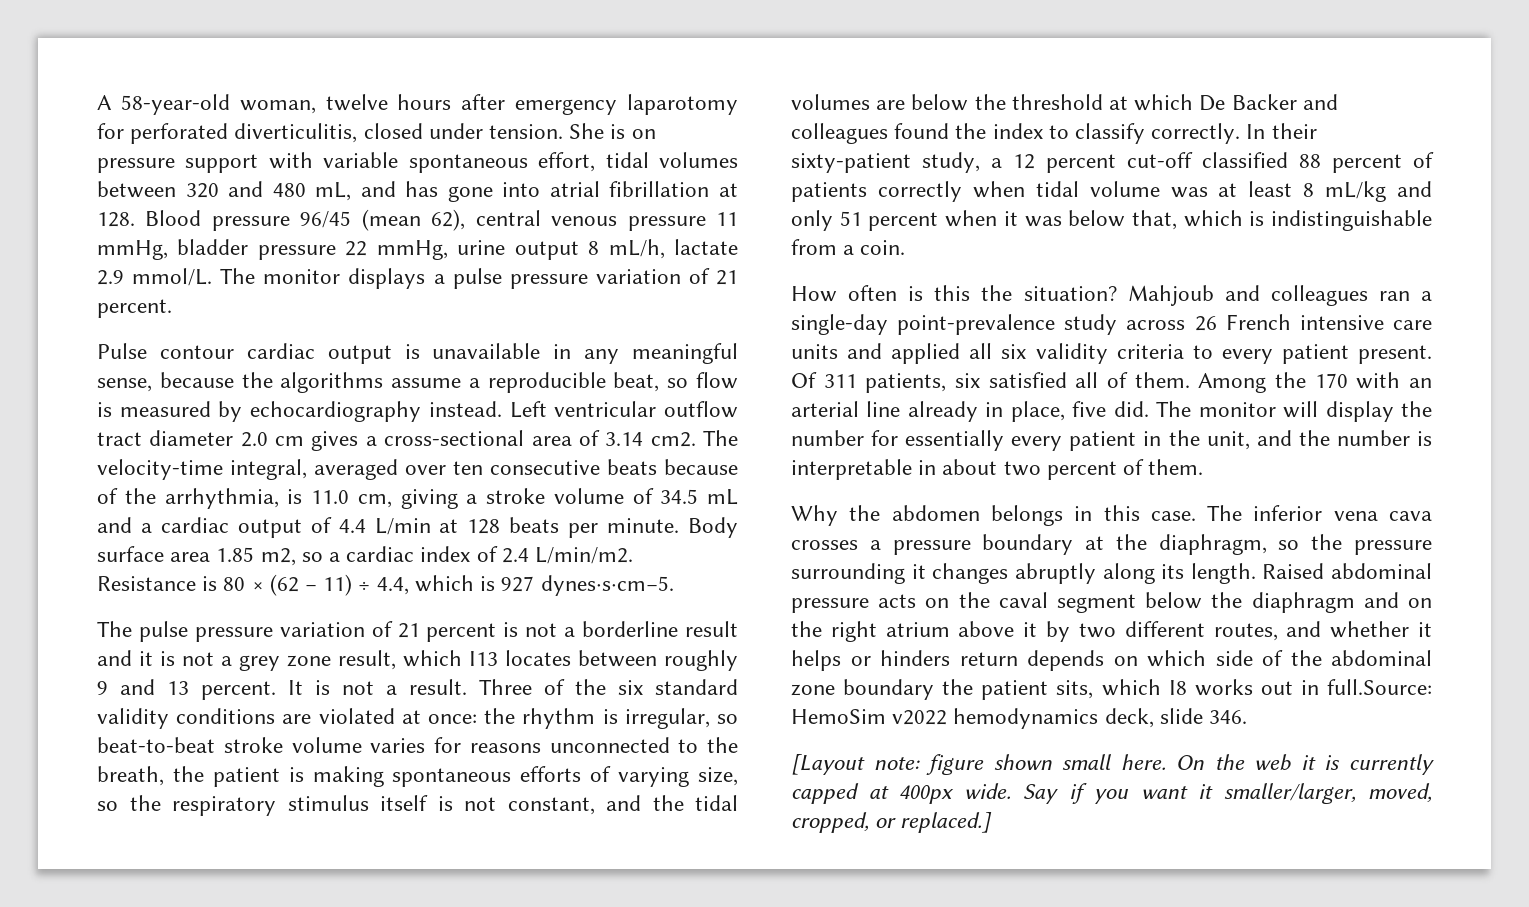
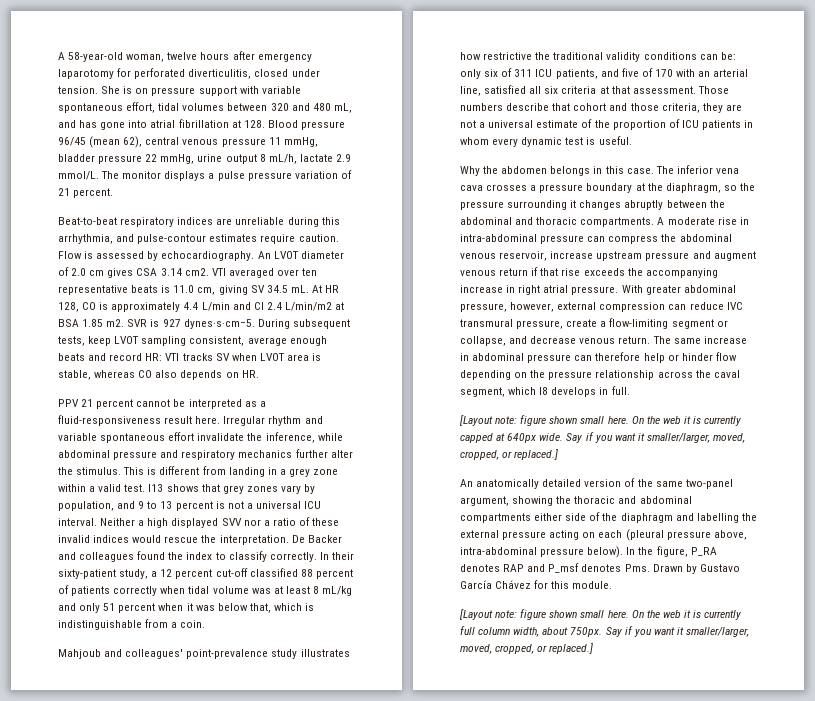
- Pulse contour cardiac output is unavailable in any meaningful sense, because the algorithms assume a reproducible beat, so flow is measured by echocardiography instead. Left ventricular outflow tract diameter 2.0 cm gives a cross-sectional area of 3.14 cm2. The velocity-time integral, averaged over ten consecutive beats because of the arrhythmia, is 11.0 cm, giving a stroke volume of 34.5 mL and a cardiac output of 4.4 L/min at 128 beats per minute. Body surface area 1.85 m2, so a cardiac index of 2.4 L/min/m2. Resistance is 80 × (62 − 11) ÷ 4.4, which is 927 dynes·s·cm−5.
- The pulse pressure variation of 21 percent is not a borderline result and it is not a grey zone result, which I13 locates between roughly 9 and 13 percent. It is not a result. Three of the six standard validity conditions are violated at once: the rhythm is irregular, so beat-to-beat stroke volume varies for reasons unconnected to the breath, the patient is making spontaneous efforts of varying size, so the respiratory stimulus itself is not constant, and the tidal volumes are below the threshold at which De Backer and colleagues found the index to classify correctly.
+ Beat-to-beat respiratory indices are unreliable during this arrhythmia, and pulse-contour estimates require caution. Flow is assessed by echocardiography. An LVOT diameter of 2.0 cm gives CSA 3.14 cm2. VTI averaged over ten representative beats is 11.0 cm, giving SV 34.5 mL. At HR 128, CO is approximately 4.4 L/min and CI 2.4 L/min/m2 at BSA 1.85 m2. SVR is 927 dynes·s·cm−5. During subsequent tests, keep LVOT sampling consistent, average enough beats and record HR: VTI tracks SV when LVOT area is stable, whereas CO also depends on HR.
+ PPV 21 percent cannot be interpreted as a fluid-responsiveness result here. Irregular rhythm and variable spontaneous effort invalidate the inference, while abdominal pressure and respiratory mechanics further alter the stimulus. This is different from landing in a grey zone within a valid test. I13 shows that grey zones vary by population, and 9 to 13 percent is not a universal ICU interval. Neither a high displayed SVV nor a ratio of these invalid indices would rescue the interpretation. De Backer and colleagues found the index to classify correctly.
- How often is this the situation? Mahjoub and colleagues ran a single-day point-prevalence study across 26 French intensive care units and applied all six validity criteria to every patient present. Of 311 patients, six satisfied all of them. Among the 170 with an arterial line already in place, five did. The monitor will display the number for essentially every patient in the unit, and the number is interpretable in about two percent of them.
+ Mahjoub and colleagues' point-prevalence study illustrates how restrictive the traditional validity conditions can be: only six of 311 ICU patients, and five of 170 with an arterial line, satisfied all six criteria at that assessment. Those numbers describe that cohort and those criteria, they are not a universal estimate of the proportion of ICU patients in whom every dynamic test is useful.
- The inferior vena cava crosses a pressure boundary at the diaphragm, so the pressure surrounding it changes abruptly along its length. Raised abdominal pressure acts on the caval segment below the diaphragm and on the right atrium above it by two different routes, and whether it helps or hinders return depends on which side of the abdominal zone boundary the patient sits, which I8 works out in full.Source: HemoSim v2022 hemodynamics deck, slide 346.
+ The inferior vena cava crosses a pressure boundary at the diaphragm, so the pressure surrounding it changes abruptly between the abdominal and thoracic compartments. A moderate rise in intra-abdominal pressure can compress the abdominal venous reservoir, increase upstream pressure and augment venous return if that rise exceeds the accompanying increase in right atrial pressure. With greater abdominal pressure, however, external compression can reduce IVC transmural pressure, create a flow-limiting segment or collapse, and decrease venous return. The same increase in abdominal pressure can therefore help or hinder flow depending on the pressure relationship across the caval segment, which I8 develops in full.
- On the web it is currently capped at 400px wide.
+ On the web it is currently capped at 640px wide.
+ An anatomically detailed version of the same two-panel argument, showing the thoracic and abdominal compartments either side of the diaphragm and labelling the external pressure acting on each (pleural pressure above, intra-abdominal pressure below). In the figure, P_RA denotes RAP and P_msf denotes Pms. Drawn by Gustavo García Chávez for this module.
+ [Layout note: figure shown small here. On the web it is currently full column width, about 750px. Say if you want it smaller/larger, moved, cropped, or replaced.]

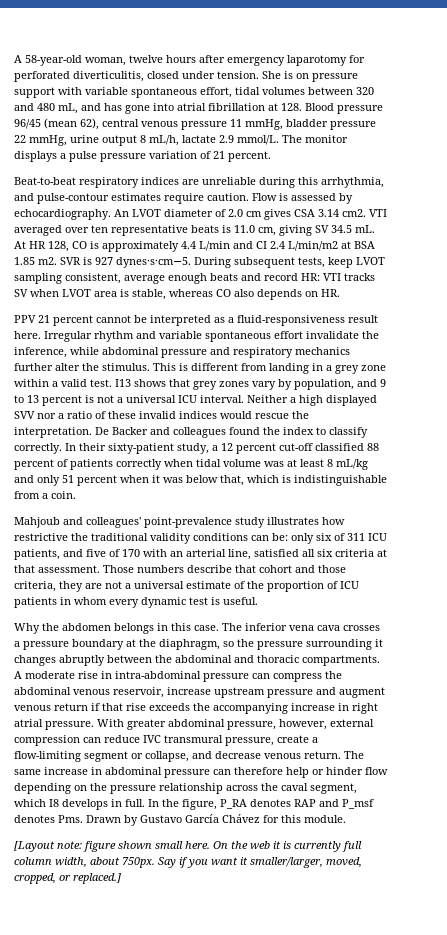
- The same increase in abdominal pressure can therefore help or hinder flow depending on the pressure relationship across the caval segment, which I8 develops in full.
- [Layout note: figure shown small here. On the web it is currently capped at 640px wide. Say if you want it smaller/larger, moved, cropped, or replaced.]
- An anatomically detailed version of the same two-panel argument, showing the thoracic and abdominal compartments either side of the diaphragm and labelling the external pressure acting on each (pleural pressure above, intra-abdominal pressure below). In the figure, P_RA denotes RAP and P_msf denotes Pms. Drawn by Gustavo García Chávez for this module.
+ The same increase in abdominal pressure can therefore help or hinder flow depending on the pressure relationship across the caval segment, which I8 develops in full. In the figure, P_RA denotes RAP and P_msf denotes Pms. Drawn by Gustavo García Chávez for this module.

